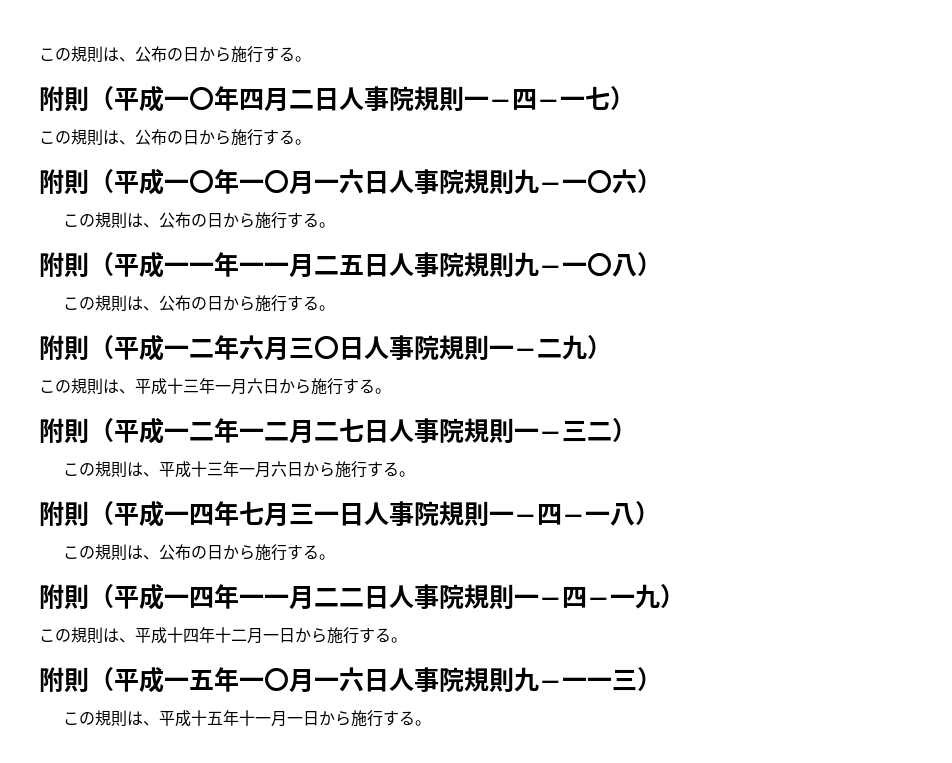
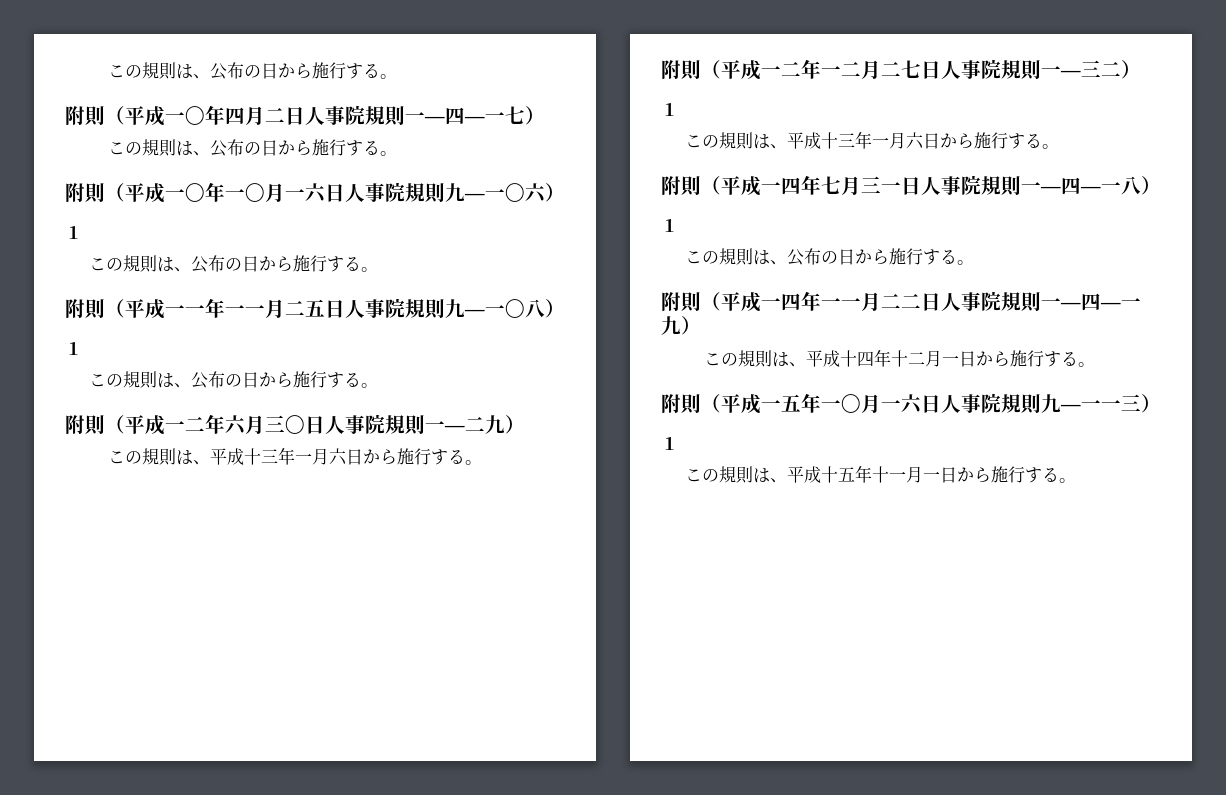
  附則（平成一〇年一〇月一六日人事院規則九―一〇六）
+ １
  附則（平成一一年一一月二五日人事院規則九―一〇八）
+ １
  附則（平成一二年一二月二七日人事院規則一―三二）
+ １
  附則（平成一四年七月三一日人事院規則一―四―一八）
+ １
  附則（平成一五年一〇月一六日人事院規則九―一一三）
+ １

